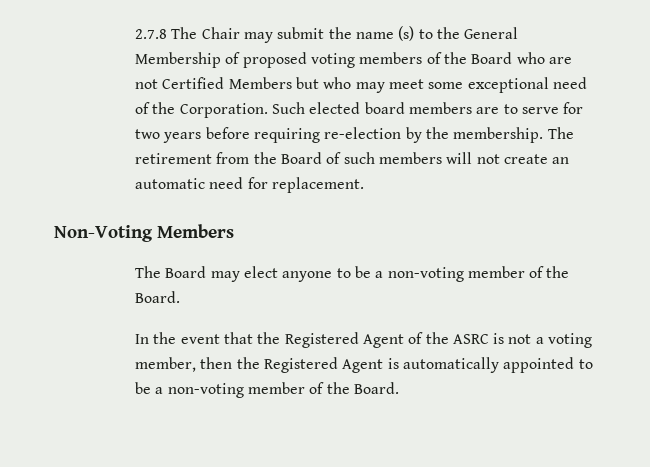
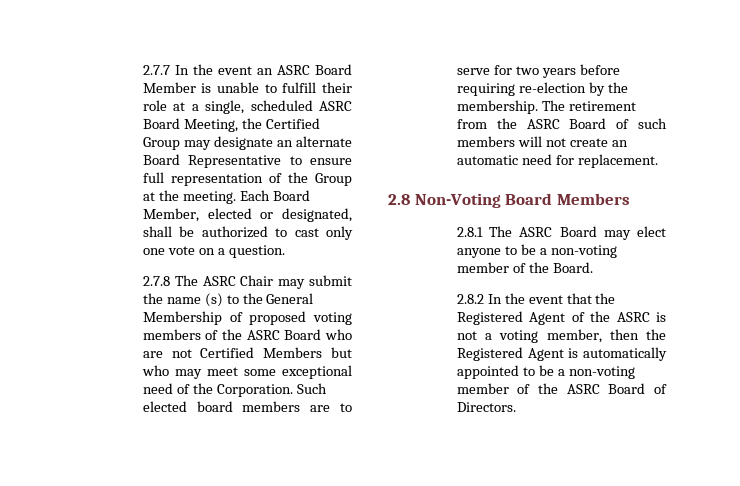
+ 2.7.7 In the event an ASRC Board Member is unable to fulfill their role at a single, scheduled ASRC Board Meeting, the Certified Group may designate an alternate Board Representative to ensure full representation of the Group at the meeting. Each Board Member, elected or designated, shall be authorized to cast only one vote on a question.
- 2.7.8 The Chair may submit the name (s) to the General Membership of proposed voting members of the Board who are not Certified Members but who may meet some exceptional need of the Corporation.
+ 2.7.8 The ASRC Chair may submit the name (s) to the General Membership of proposed voting members of the ASRC Board who are not Certified Members but who may meet some exceptional need of the Corporation.
- The retirement from the Board of such members will not create an automatic need for replacement.
+ The retirement from the ASRC Board of such members will not create an automatic need for replacement.
- Non-Voting Members
- The Board may elect anyone to be a non-voting member of the Board.
+ 2.8 Non-Voting Board Members
+ 2.8.1 The ASRC Board may elect anyone to be a non-voting member of the Board.
- In the event that the Registered Agent of the ASRC is not a voting member, then the Registered Agent is automatically appointed to be a non-voting member of the Board.
+ 2.8.2 In the event that the Registered Agent of the ASRC is not a voting member, then the Registered Agent is automatically appointed to be a non-voting member of the ASRC Board of Directors.

